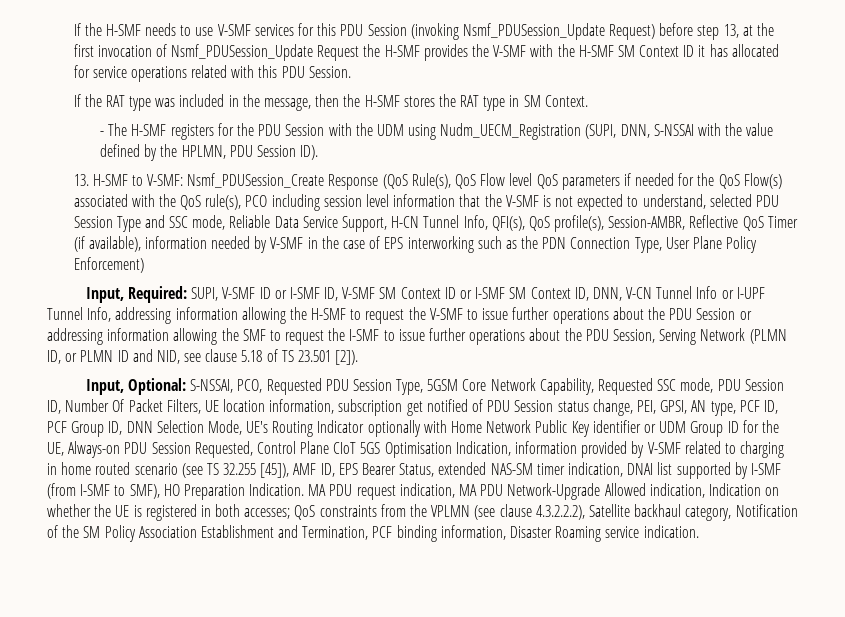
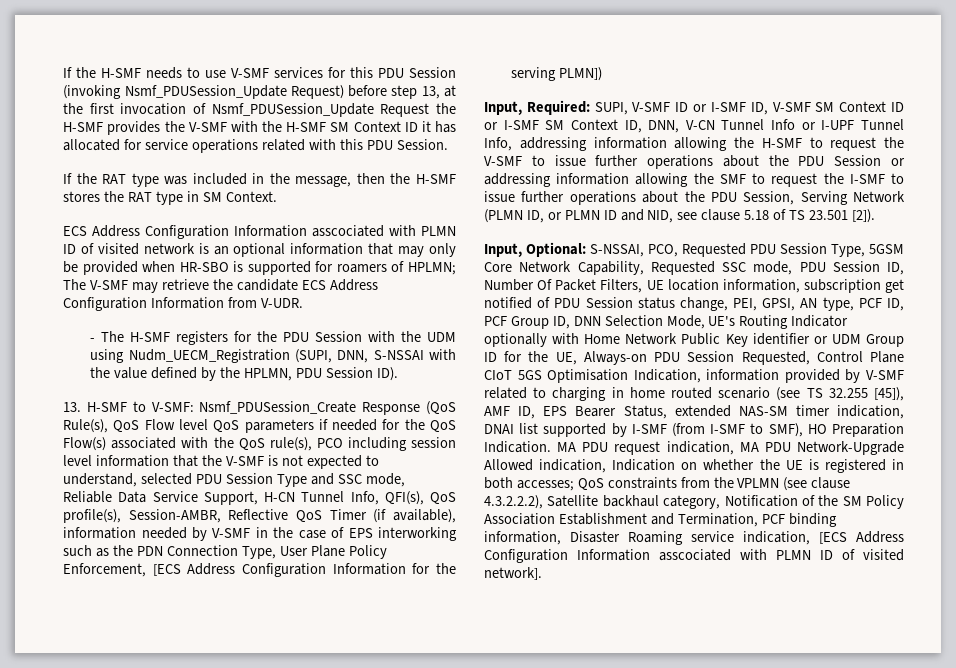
+ ECS Address Configuration Information asscociated with PLMN ID of visited network is an optional information that may only be provided when HR-SBO is supported for roamers of HPLMN; The V-SMF may retrieve the candidate ECS Address Configuration Information from V-UDR.
- Nsmf_PDUSession_Create Response (QoS Rule(s), QoS Flow level QoS parameters if needed for the QoS Flow(s) associated with the QoS rule(s), PCO including session level information that the V-SMF is not expected to understand, selected PDU Session Type and SSC mode, Reliable Data Service Support, H-CN Tunnel Info, QFI(s), QoS profile(s), Session-AMBR, Reflective QoS Timer (if available), information needed by V-SMF in the case of EPS interworking such as the PDN Connection Type, User Plane Policy Enforcement)
+ Nsmf_PDUSession_Create Response (QoS Rule(s), QoS Flow level QoS parameters if needed for the QoS Flow(s) associated with the QoS rule(s), PCO including session level information that the V-SMF is not expected to understand, selected PDU Session Type and SSC mode, Reliable Data Service Support, H-CN Tunnel Info, QFI(s), QoS profile(s), Session-AMBR, Reflective QoS Timer (if available), information needed by V-SMF in the case of EPS interworking such as the PDN Connection Type, User Plane Policy Enforcement, [ECS Address Configuration Information for the serving PLMN])
- MA PDU request indication, MA PDU Network-Upgrade Allowed indication, Indication on whether the UE is registered in both accesses; QoS constraints from the VPLMN (see clause 4.3.2.2.2), Satellite backhaul category, Notification of the SM Policy Association Establishment and Termination, PCF binding information, Disaster Roaming service indication.
+ MA PDU request indication, MA PDU Network-Upgrade Allowed indication, Indication on whether the UE is registered in both accesses; QoS constraints from the VPLMN (see clause 4.3.2.2.2), Satellite backhaul category, Notification of the SM Policy Association Establishment and Termination, PCF binding information, Disaster Roaming service indication, [ECS Address Configuration Information asscociated with PLMN ID of visited network].

